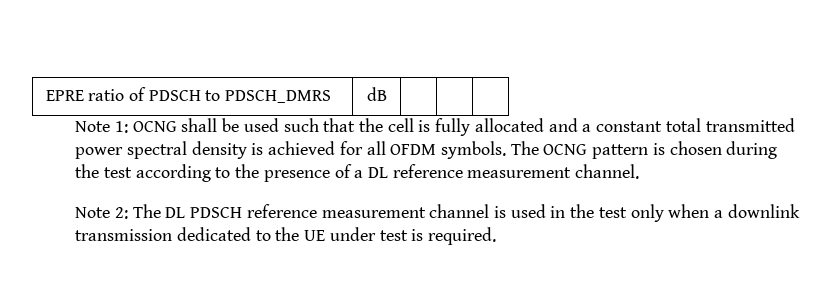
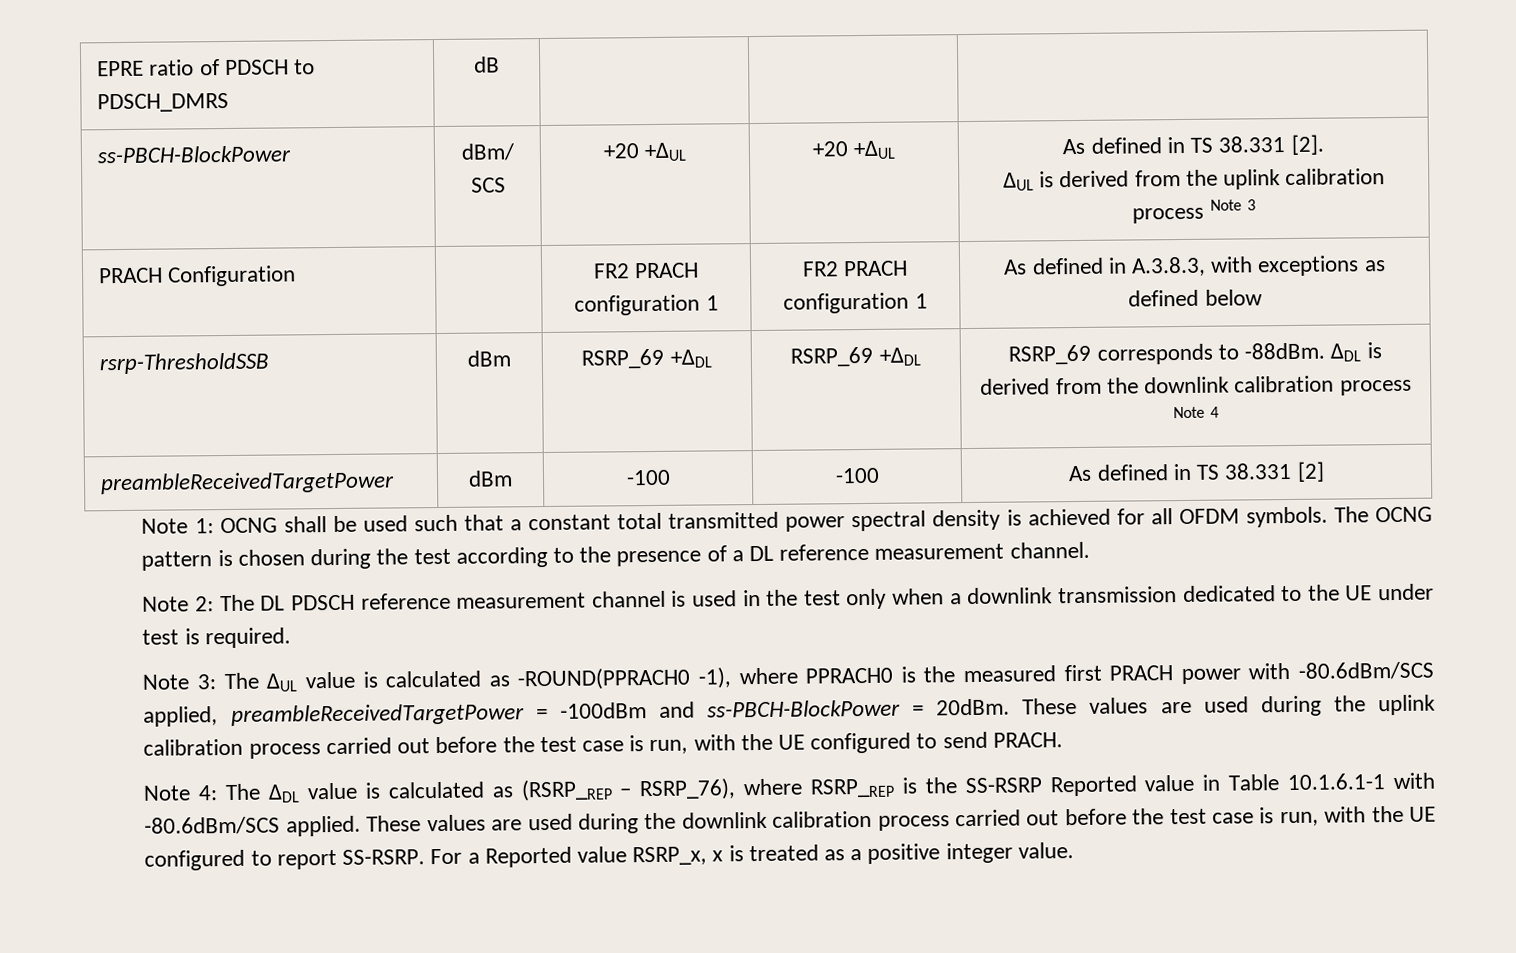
+ ss-PBCH-BlockPower | dBm/ SCS | +20 +ΔUL | +20 +ΔUL | As defined in TS 38.331 [2].
+ ΔUL is derived from the uplink calibration process Note 3
+ PRACH Configuration | | FR2 PRACH configuration 1 | FR2 PRACH configuration 1 | As defined in A.3.8.3, with exceptions as defined below
+ rsrp-ThresholdSSB | dBm | RSRP_69 +ΔDL | RSRP_69 +ΔDL | RSRP_69 corresponds to -88dBm. ΔDL is derived from the downlink calibration process Note 4
+ preambleReceivedTargetPower | dBm | -100 | -100 | As defined in TS 38.331 [2]
- Note 1: OCNG shall be used such that the cell is fully allocated and a constant total transmitted power spectral density is achieved for all OFDM symbols.
+ Note 1: OCNG shall be used such that a constant total transmitted power spectral density is achieved for all OFDM symbols.
+ Note 3: The ΔUL value is calculated as -ROUND(PPRACH0 -1), where PPRACH0 is the measured first PRACH power with -80.6dBm/SCS applied, preambleReceivedTargetPower = -100dBm and ss-PBCH-BlockPower = 20dBm. These values are used during the uplink calibration process carried out before the test case is run, with the UE configured to send PRACH.
+ Note 4: The ΔDL value is calculated as (RSRP_REP – RSRP_76), where RSRP_REP is the SS-RSRP Reported value in Table 10.1.6.1-1 with -80.6dBm/SCS applied. These values are used during the downlink calibration process carried out before the test case is run, with the UE configured to report SS-RSRP. For a Reported value RSRP_x, x is treated as a positive integer value.

